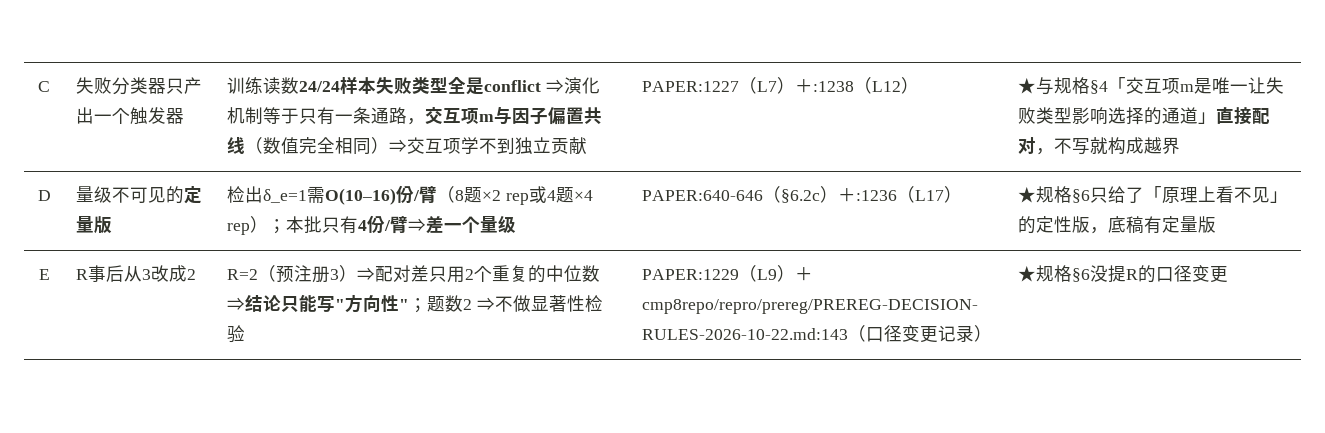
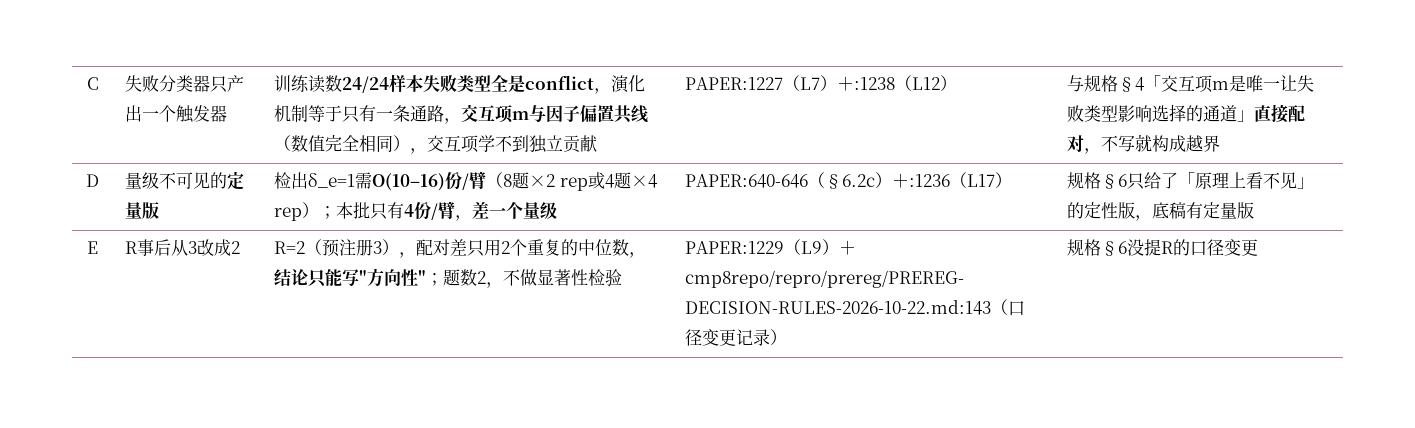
- 训练读数24/24样本失败类型全是conflict ⇒演化机制等于只有一条通路，交互项m与因子偏置共线（数值完全相同）⇒交互项学不到独立贡献
+ 训练读数24/24样本失败类型全是conflict，演化机制等于只有一条通路，交互项m与因子偏置共线（数值完全相同），交互项学不到独立贡献
- ★与规格§4「交互项m是唯一让失败类型影响选择的通道」直接配对，不写就构成越界
+ 与规格§4「交互项m是唯一让失败类型影响选择的通道」直接配对，不写就构成越界
- 检出δ_e=1需O(10–16)份/臂（8题×2 rep或4题×4 rep）；本批只有4份/臂⇒差一个量级
+ 检出δ_e=1需O(10–16)份/臂（8题×2 rep或4题×4 rep）；本批只有4份/臂，差一个量级
- ★规格§6只给了「原理上看不见」的定性版，底稿有定量版
+ 规格§6只给了「原理上看不见」的定性版，底稿有定量版
- R=2（预注册3）⇒配对差只用2个重复的中位数⇒结论只能写"方向性"；题数2 ⇒不做显著性检验
+ R=2（预注册3），配对差只用2个重复的中位数，结论只能写"方向性"；题数2，不做显著性检验
- ★规格§6没提R的口径变更
+ 规格§6没提R的口径变更

